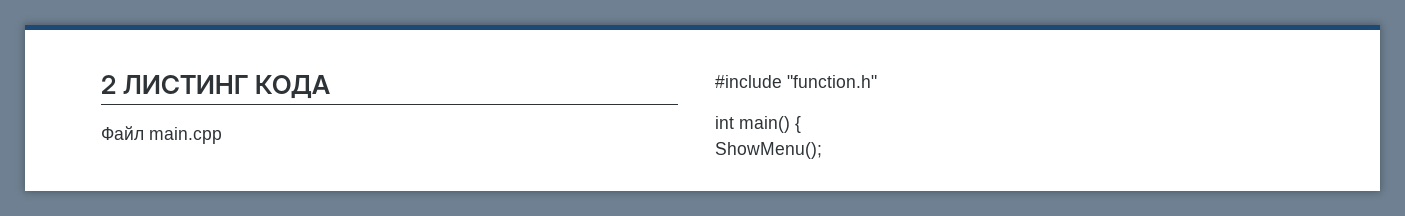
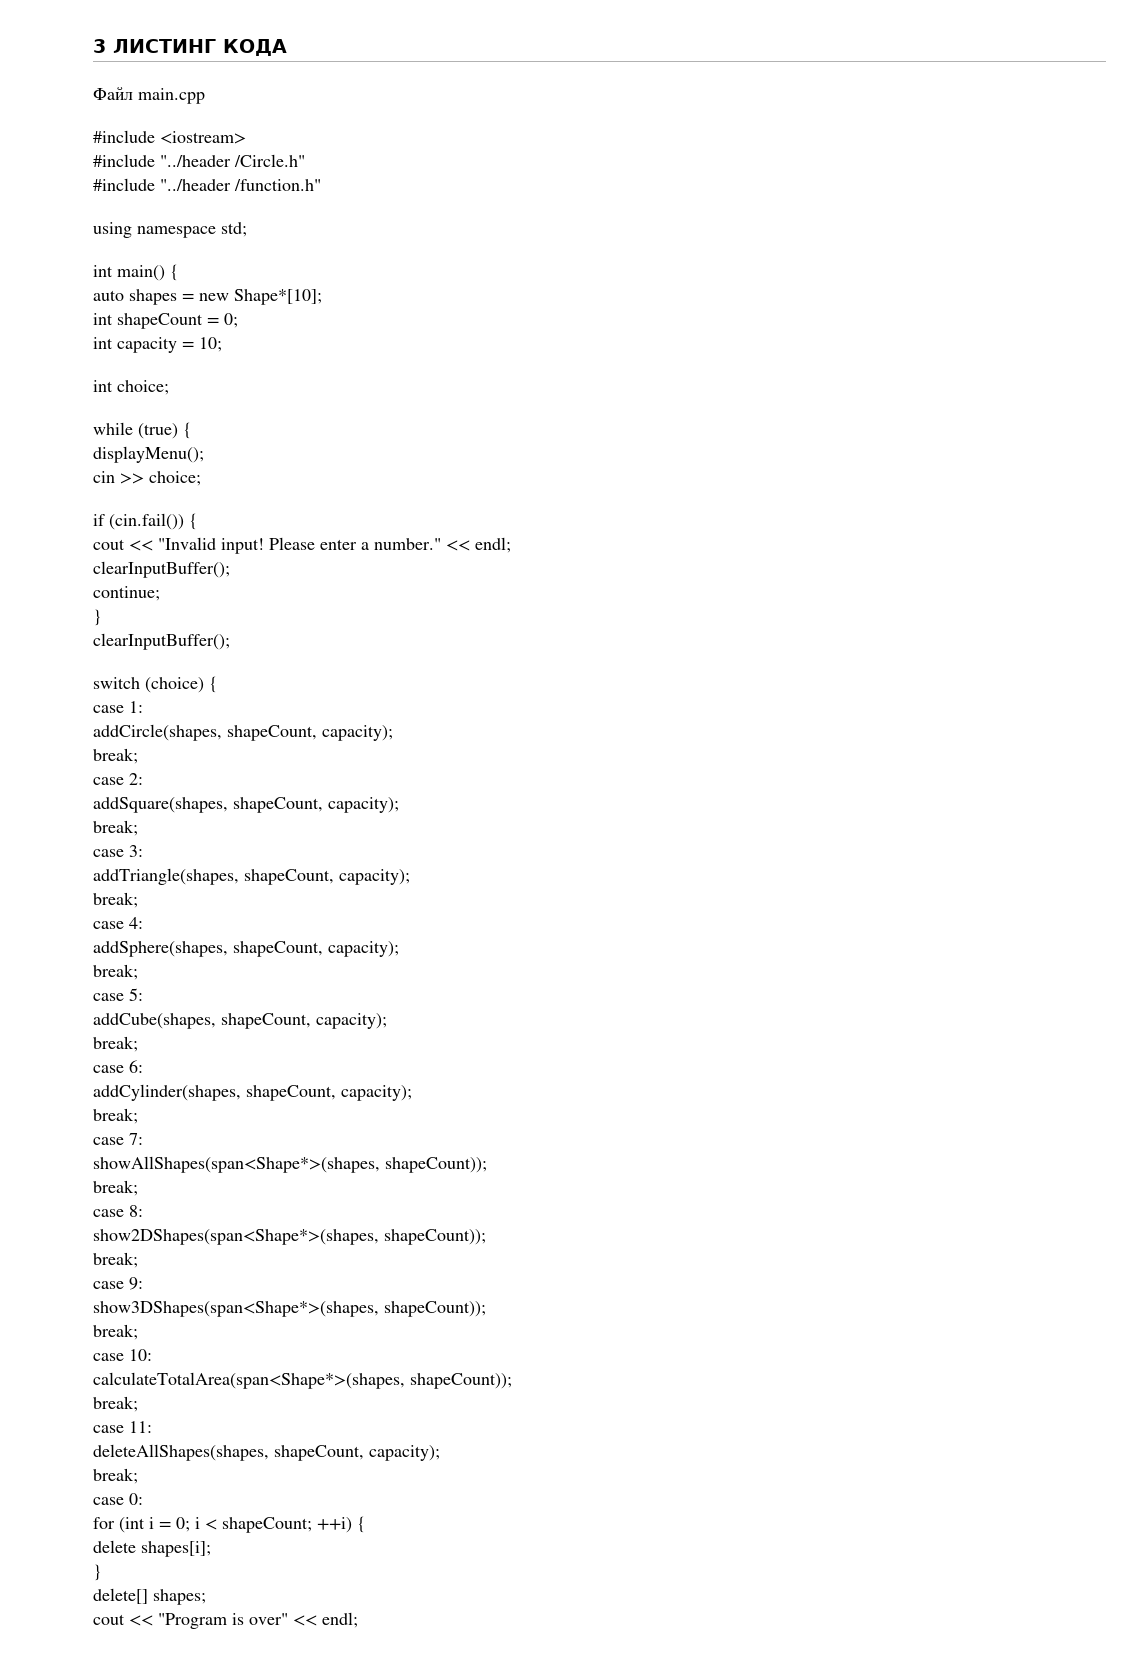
- 2 ЛИСТИНГ КОДА
+ 3 ЛИСТИНГ КОДА
- #include "function.h"
+ #include <iostream>
+ #include "../header /Circle.h"
+ #include "../header /function.h"
+ using namespace std;
  int main() {
- ShowMenu();
+ auto shapes = new Shape*[10];
+ int shapeCount = 0;
+ int capacity = 10;
+ int choice;
+ while (true) {
+ displayMenu();
+ cin >> choice;
+ if (cin.fail()) {
+ cout << "Invalid input! Please enter a number." << endl;
+ clearInputBuffer();
+ continue;
+ }
+ clearInputBuffer();
+ switch (choice) {
+ case 1:
+ addCircle(shapes, shapeCount, capacity);
+ break;
+ case 2:
+ addSquare(shapes, shapeCount, capacity);
+ break;
+ case 3:
+ addTriangle(shapes, shapeCount, capacity);
+ break;
+ case 4:
+ addSphere(shapes, shapeCount, capacity);
+ break;
+ case 5:
+ addCube(shapes, shapeCount, capacity);
+ break;
+ case 6:
+ addCylinder(shapes, shapeCount, capacity);
+ break;
+ case 7:
+ showAllShapes(span<Shape*>(shapes, shapeCount));
+ break;
+ case 8:
+ show2DShapes(span<Shape*>(shapes, shapeCount));
+ break;
+ case 9:
+ show3DShapes(span<Shape*>(shapes, shapeCount));
+ break;
+ case 10:
+ calculateTotalArea(span<Shape*>(shapes, shapeCount));
+ break;
+ case 11:
+ deleteAllShapes(shapes, shapeCount, capacity);
+ break;
+ case 0:
+ for (int i = 0; i < shapeCount; ++i) {
+ delete shapes[i];
+ }
+ delete[] shapes;
+ cout << "Program is over" << endl;

